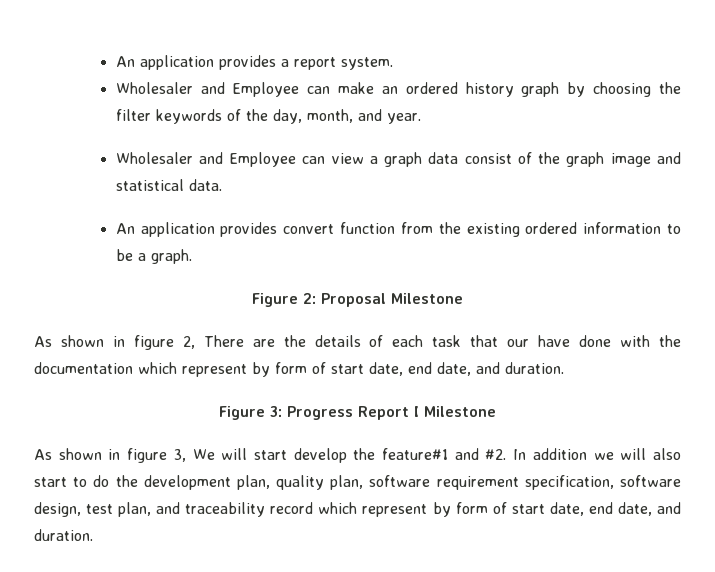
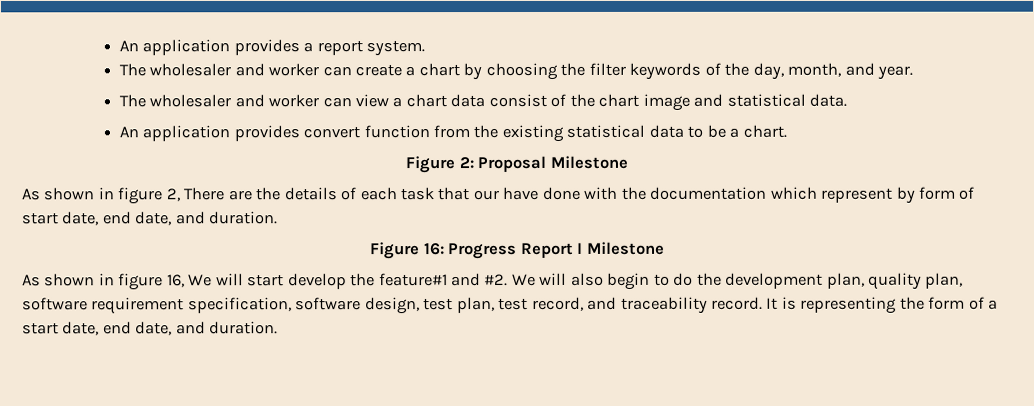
- Wholesaler and Employee can make an ordered history graph by choosing the filter keywords of the day, month, and year.
+ The wholesaler and worker can create a chart by choosing the filter keywords of the day, month, and year.
- Wholesaler and Employee can view a graph data consist of the graph image and statistical data.
+ The wholesaler and worker can view a chart data consist of the chart image and statistical data.
- An application provides convert function from the existing ordered information to be a graph.
+ An application provides convert function from the existing statistical data to be a chart.
- Figure 3: Progress Report I Milestone
+ Figure 16: Progress Report I Milestone
- As shown in figure 3, We will start develop the feature#1 and #2.
+ As shown in figure 16, We will start develop the feature#1 and #2.
- In addition we will also start to do the development plan, quality plan, software requirement specification, software design, test plan, and traceability record which represent by form of start date, end date, and duration.
+ We will also begin to do the development plan, quality plan, software requirement specification, software design, test plan, test record, and traceability record. It is representing the form of a start date, end date, and duration.

